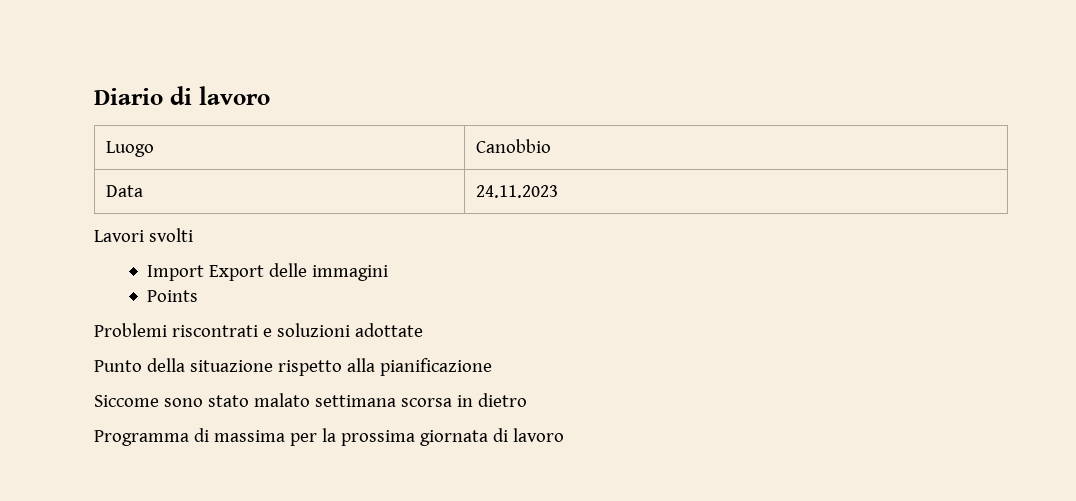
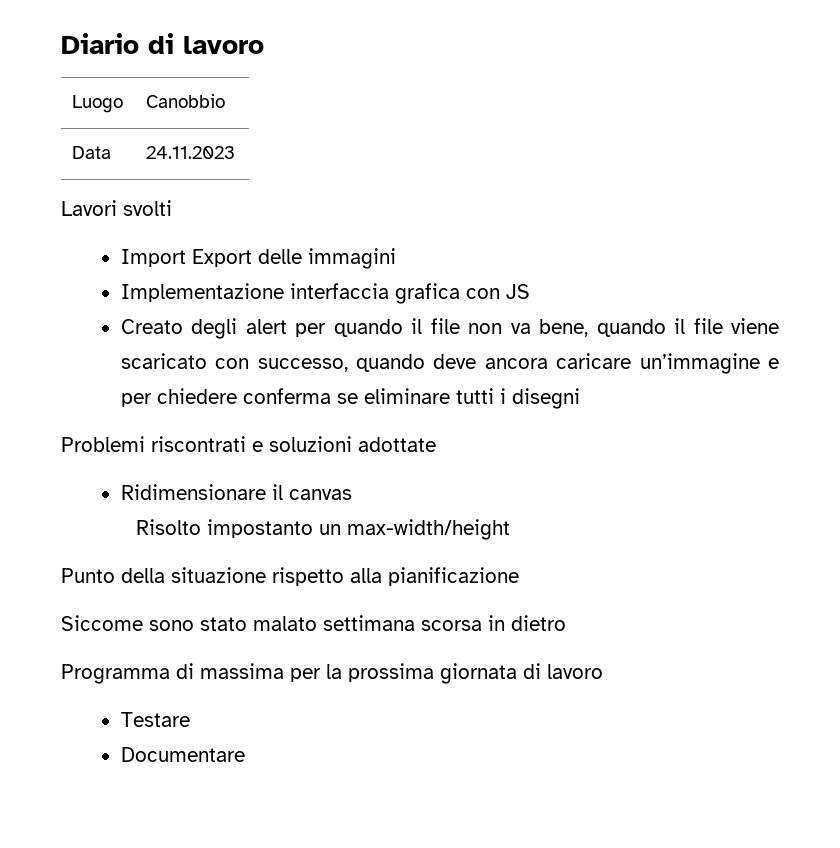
- Points
+ Implementazione interfaccia grafica con JS
+ Creato degli alert per quando il file non va bene, quando il file viene scaricato con successo, quando deve ancora caricare un’immagine e per chiedere conferma se eliminare tutti i disegni
+ Ridimensionare il canvas
+ Risolto impostanto un max-width/height
+ Testare
+ Documentare

